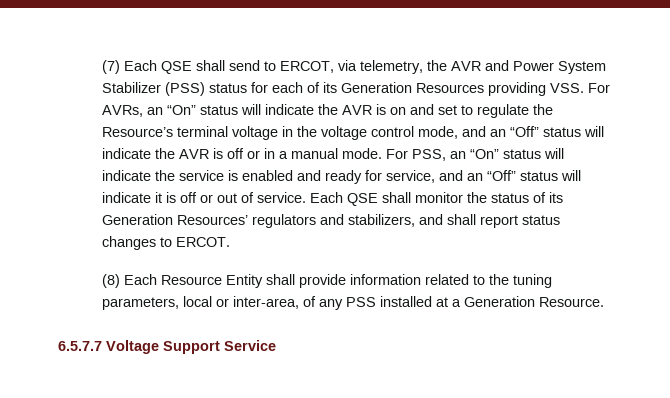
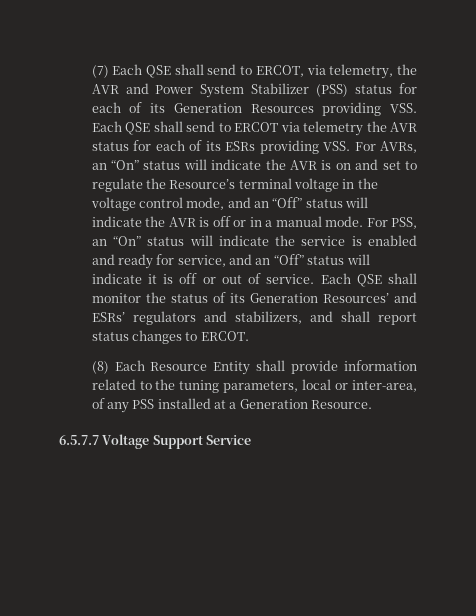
- (7) Each QSE shall send to ERCOT, via telemetry, the AVR and Power System Stabilizer (PSS) status for each of its Generation Resources providing VSS. For AVRs, an “On” status will indicate the AVR is on and set to regulate the Resource’s terminal voltage in the voltage control mode, and an “Off” status will indicate the AVR is off or in a manual mode.
+ (7) Each QSE shall send to ERCOT, via telemetry, the AVR and Power System Stabilizer (PSS) status for each of its Generation Resources providing VSS. Each QSE shall send to ERCOT via telemetry the AVR status for each of its ESRs providing VSS. For AVRs, an “On” status will indicate the AVR is on and set to regulate the Resource’s terminal voltage in the voltage control mode, and an “Off” status will indicate the AVR is off or in a manual mode.
- Each QSE shall monitor the status of its Generation Resources’ regulators and stabilizers, and shall report status changes to ERCOT.
+ Each QSE shall monitor the status of its Generation Resources’ and ESRs’ regulators and stabilizers, and shall report status changes to ERCOT.

